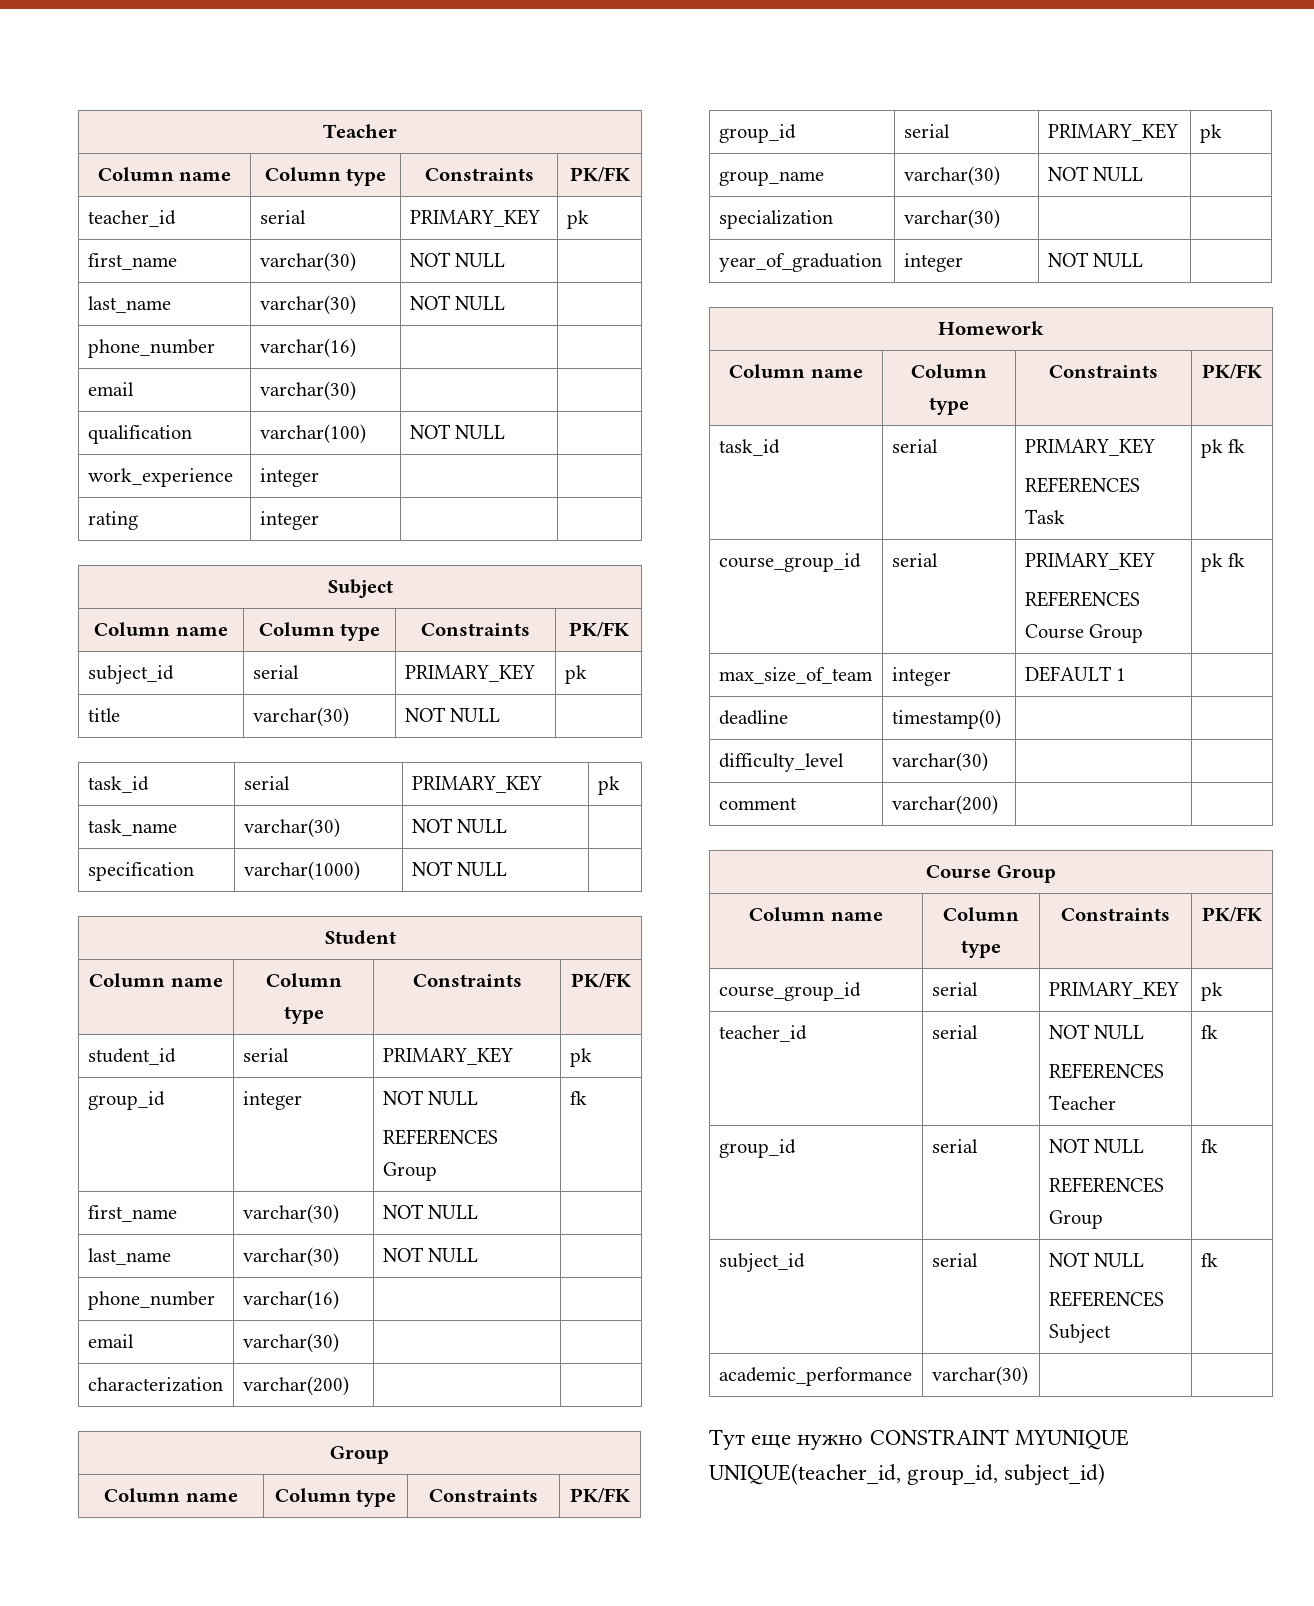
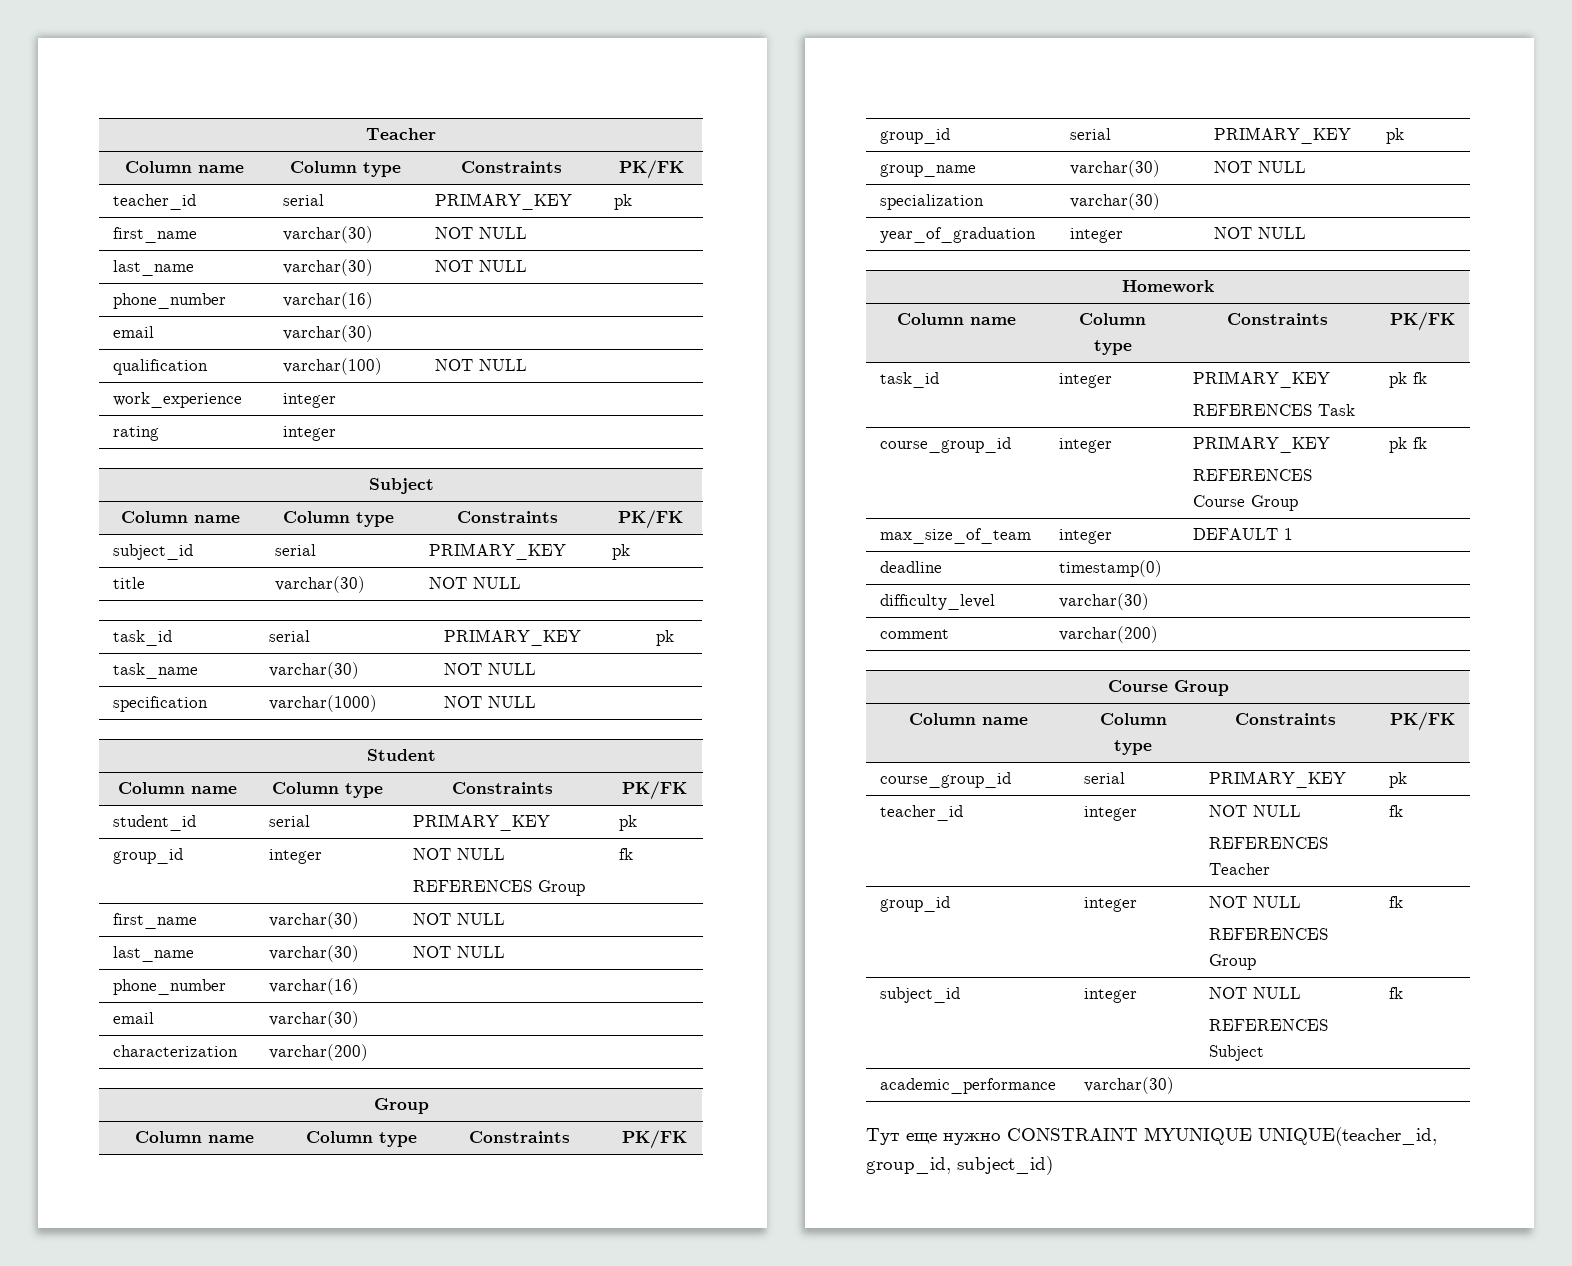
  Homework
  Column name | Column type | Constraints | PK/FK
- task_id | serial | PRIMARY_KEY
+ task_id | integer | PRIMARY_KEY
  REFERENCES Task | pk fk
- course_group_id | serial | PRIMARY_KEY
+ course_group_id | integer | PRIMARY_KEY
- teacher_id | serial | NOT NULL
+ teacher_id | integer | NOT NULL
  REFERENCES Teacher | fk
- group_id | serial | NOT NULL
+ group_id | integer | NOT NULL
- subject_id | serial | NOT NULL
+ subject_id | integer | NOT NULL

